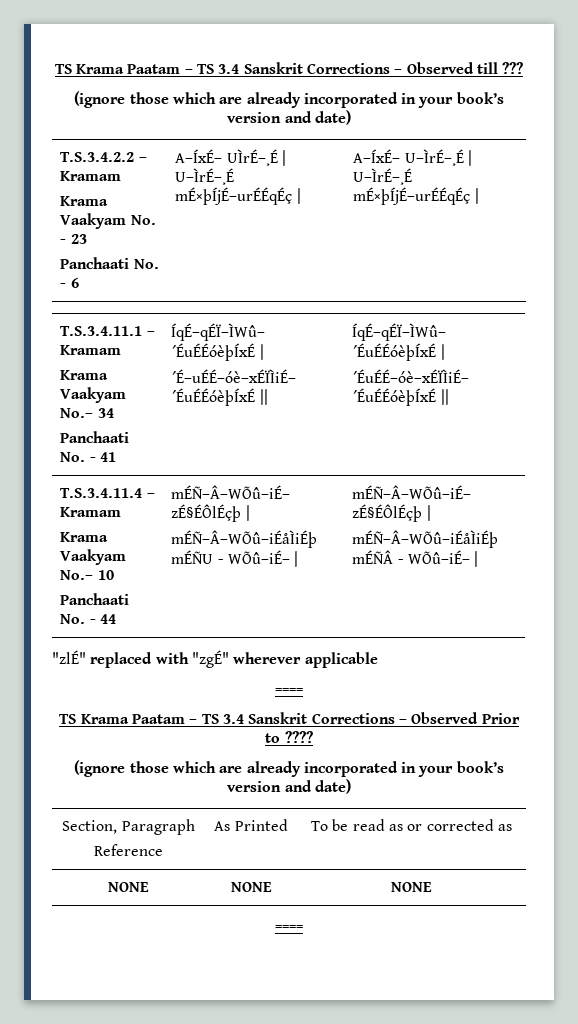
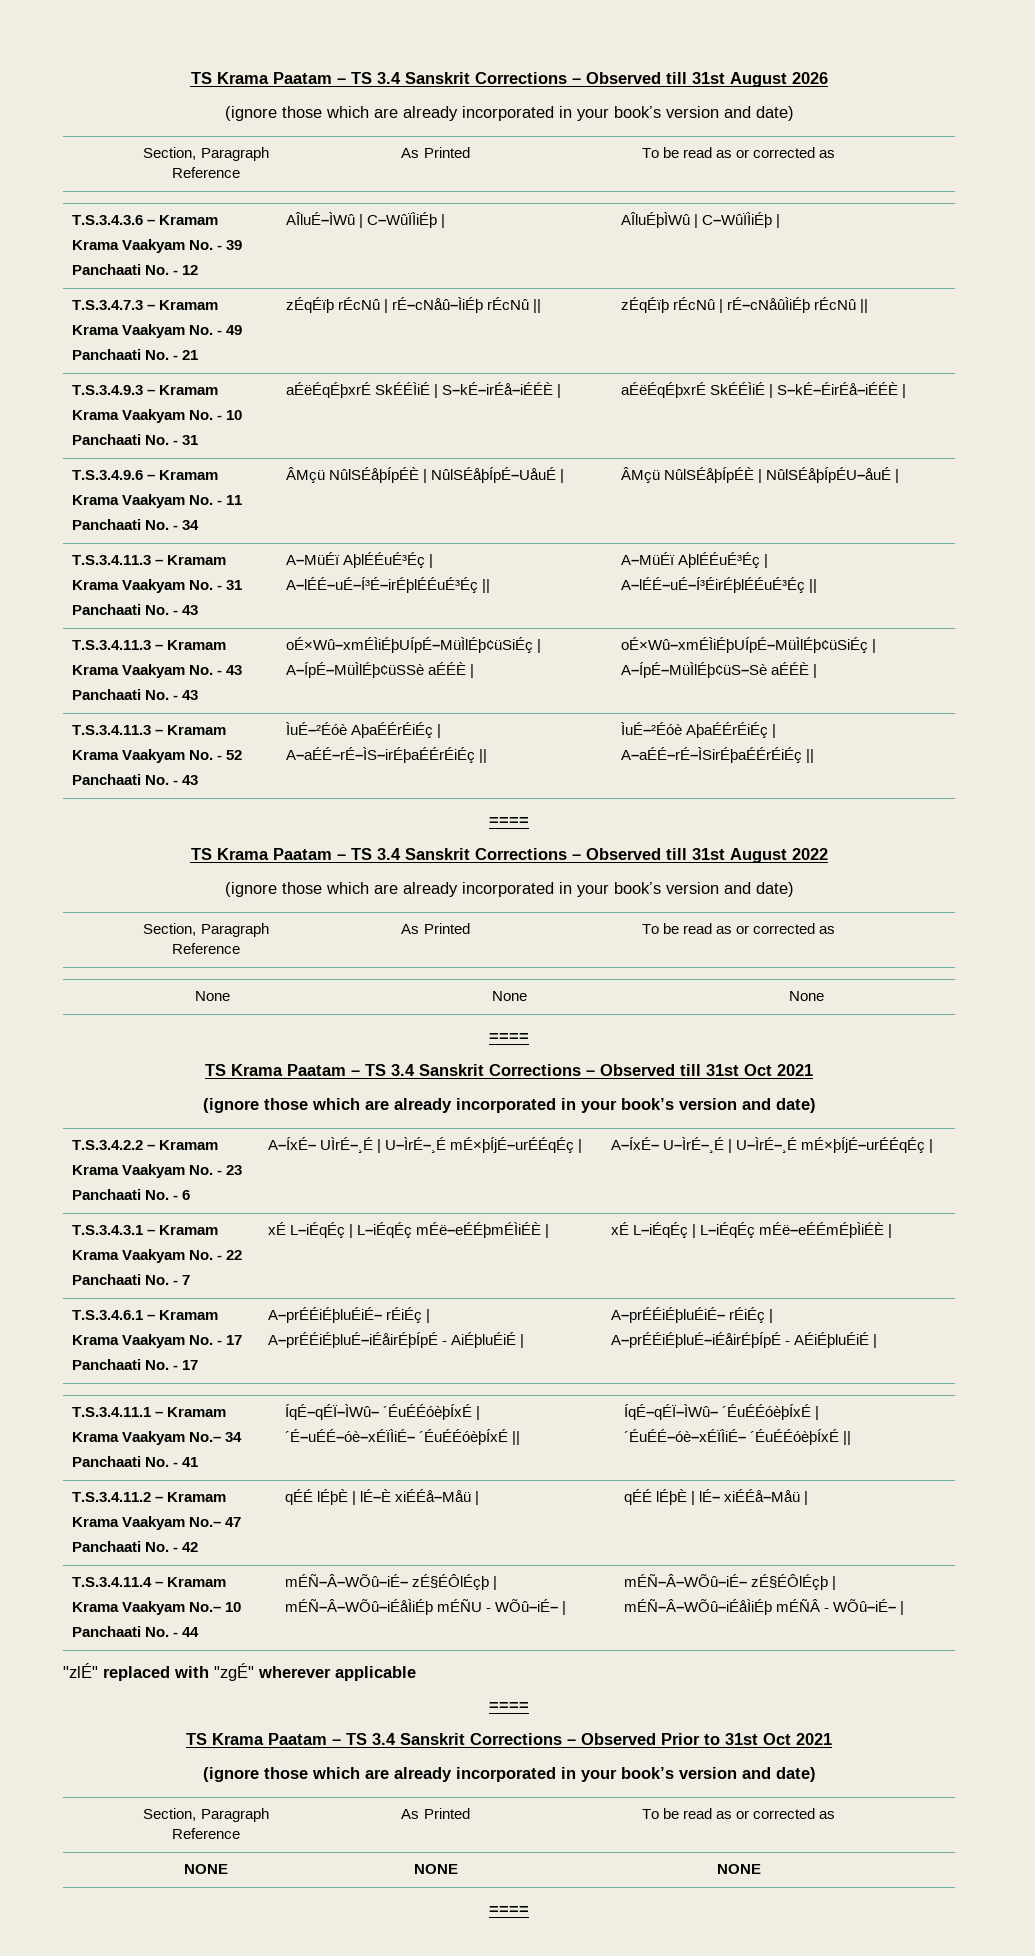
- TS Krama Paatam – TS 3.4 Sanskrit Corrections – Observed till ???
+ TS Krama Paatam – TS 3.4 Sanskrit Corrections – Observed till 31st August 2026
+ (ignore those which are already incorporated in your book’s version and date)
+ Section, Paragraph
+ Reference | As Printed | To be read as or corrected as
+ T.S.3.4.3.6 – Kramam
+ Krama Vaakyam No. - 39
+ Panchaati No. - 12 | AÎluÉ–ÌWû | C–WûÏÌiÉþ | | AÎluÉþÌWû | C–WûÏÌiÉþ |
+ T.S.3.4.7.3 – Kramam
+ Krama Vaakyam No. - 49
+ Panchaati No. - 21 | zÉqÉïþ rÉcNû | rÉ–cNåû–ÌiÉþ rÉcNû || | zÉqÉïþ rÉcNû | rÉ–cNåûÌiÉþ rÉcNû ||
+ T.S.3.4.9.3 – Kramam
+ Krama Vaakyam No. - 10
+ Panchaati No. - 31 | aÉëÉqÉþxrÉ SkÉÉÌiÉ | S–kÉ–irÉå–iÉÉÈ | | aÉëÉqÉþxrÉ SkÉÉÌiÉ | S–kÉ–ÉirÉå–iÉÉÈ |
+ T.S.3.4.9.6 – Kramam
+ Krama Vaakyam No. - 11
+ Panchaati No. - 34 | ÂMçü NûlSÉåþÍpÉÈ | NûlSÉåþÍpÉ–UåuÉ | | ÂMçü NûlSÉåþÍpÉÈ | NûlSÉåþÍpÉU–åuÉ |
+ T.S.3.4.11.3 – Kramam
+ Krama Vaakyam No. - 31
+ Panchaati No. - 43 | A–MüÉï AþlÉÉuÉ³Éç |
+ A–lÉÉ–uÉ–Í³É–irÉþlÉÉuÉ³Éç || | A–MüÉï AþlÉÉuÉ³Éç |
+ A–lÉÉ–uÉ–Í³ÉirÉþlÉÉuÉ³Éç ||
+ T.S.3.4.11.3 – Kramam
+ Krama Vaakyam No. - 43
+ Panchaati No. - 43 | oÉ×Wû–xmÉÌiÉþUÍpÉ–MüÌlÉþ¢üSiÉç |
+ A–ÍpÉ–MüÌlÉþ¢üSSè aÉÉÈ | | oÉ×Wû–xmÉÌiÉþUÍpÉ–MüÌlÉþ¢üSiÉç |
+ A–ÍpÉ–MüÌlÉþ¢üS–Sè aÉÉÈ |
+ T.S.3.4.11.3 – Kramam
+ Krama Vaakyam No. - 52
+ Panchaati No. - 43 | ÌuÉ–²Éóè AþaÉÉrÉiÉç |
+ A–aÉÉ–rÉ–ÌS–irÉþaÉÉrÉiÉç || | ÌuÉ–²Éóè AþaÉÉrÉiÉç |
+ A–aÉÉ–rÉ–ÌSirÉþaÉÉrÉiÉç ||
+ ====
+ TS Krama Paatam – TS 3.4 Sanskrit Corrections – Observed till 31st August 2022
+ (ignore those which are already incorporated in your book’s version and date)
+ Section, Paragraph
+ Reference | As Printed | To be read as or corrected as
+ None | None | None
+ ====
+ TS Krama Paatam – TS 3.4 Sanskrit Corrections – Observed till 31st Oct 2021
+ T.S.3.4.3.1 – Kramam
+ Krama Vaakyam No. - 22
+ Panchaati No. - 7 | xÉ L–iÉqÉç | L–iÉqÉç mÉë–eÉÉþmÉÌiÉÈ | | xÉ L–iÉqÉç | L–iÉqÉç mÉë–eÉÉmÉþÌiÉÈ |
+ T.S.3.4.6.1 – Kramam
+ Krama Vaakyam No. - 17
+ Panchaati No. - 17 | A–prÉÉiÉþluÉiÉ– rÉiÉç |
+ A–prÉÉiÉþluÉ–iÉåirÉþÍpÉ - AiÉþluÉiÉ | | A–prÉÉiÉþluÉiÉ– rÉiÉç |
+ A–prÉÉiÉþluÉ–iÉåirÉþÍpÉ - AÉiÉþluÉiÉ |
+ T.S.3.4.11.2 – Kramam
+ Krama Vaakyam No.– 47
+ Panchaati No. - 42 | qÉÉ lÉþÈ | lÉ–È xiÉÉå–Måü | | qÉÉ lÉþÈ | lÉ– xiÉÉå–Måü |
- TS Krama Paatam – TS 3.4 Sanskrit Corrections – Observed Prior to ????
+ TS Krama Paatam – TS 3.4 Sanskrit Corrections – Observed Prior to 31st Oct 2021

